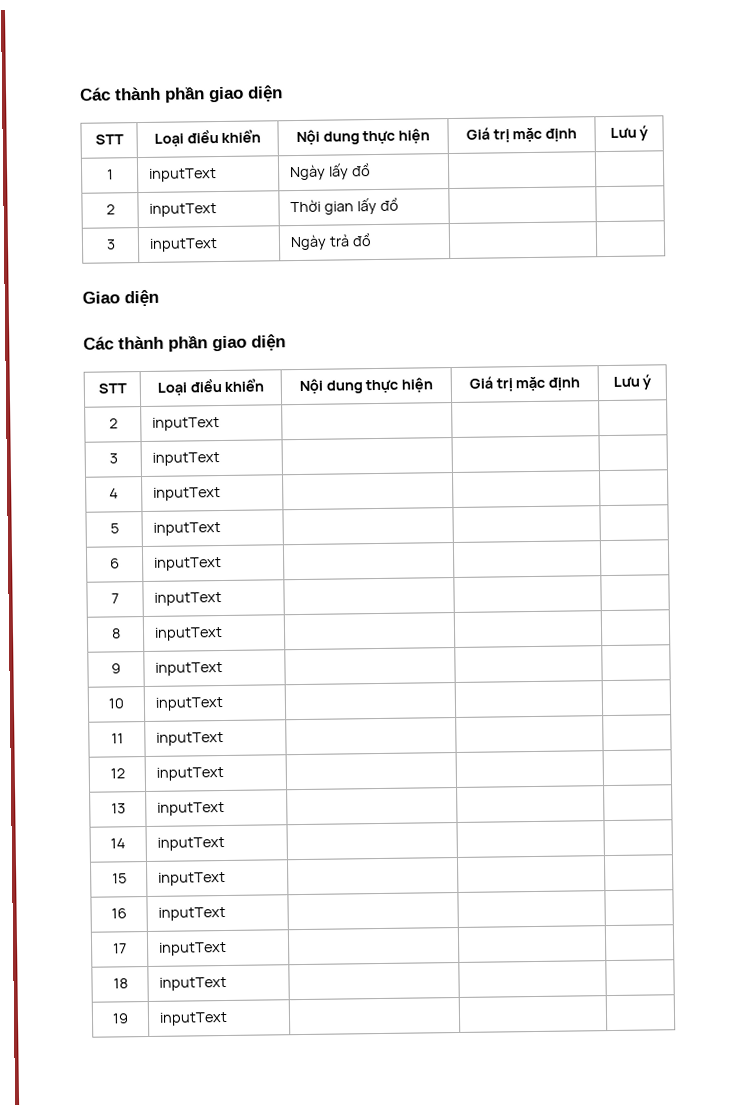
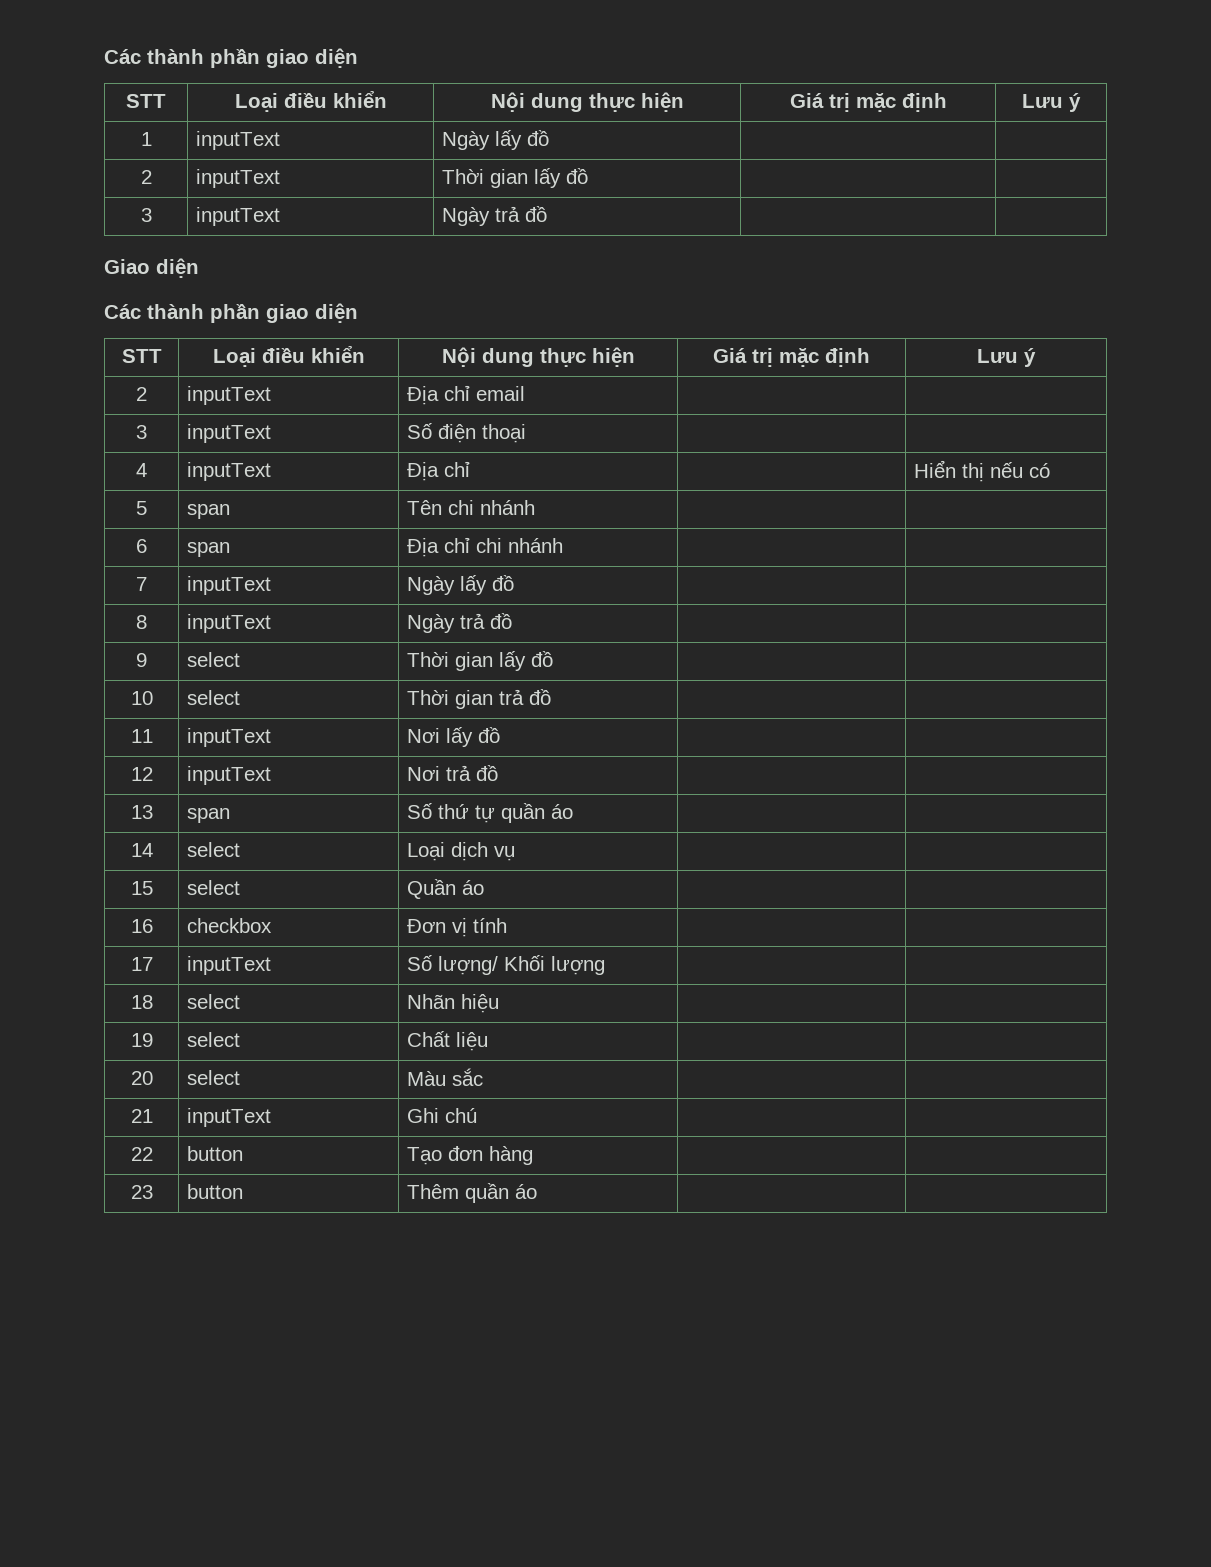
- 2 | inputText | | |
- 3 | inputText | | |
+ 2 | inputText | Địa chỉ email | |
+ 3 | inputText | Số điện thoại | |
- 4 | inputText | | |
- 5 | inputText | | |
- 6 | inputText | | |
+ 4 | inputText | Địa chỉ | | Hiển thị nếu có
+ 5 | span | Tên chi nhánh | |
+ 6 | span | Địa chỉ chi nhánh | |
- 7 | inputText | | |
+ 7 | inputText | Ngày lấy đồ | |
- 8 | inputText | | |
- 9 | inputText | | |
- 10 | inputText | | |
+ 8 | inputText | Ngày trả đồ | |
+ 9 | select | Thời gian lấy đồ | |
+ 10 | select | Thời gian trả đồ | |
- 11 | inputText | | |
+ 11 | inputText | Nơi lấy đồ | |
- 12 | inputText | | |
- 13 | inputText | | |
- 14 | inputText | | |
- 15 | inputText | | |
- 16 | inputText | | |
- 17 | inputText | | |
- 18 | inputText | | |
- 19 | inputText | | |
+ 12 | inputText | Nơi trả đồ | |
+ 13 | span | Số thứ tự quần áo | |
+ 14 | select | Loại dịch vụ | |
+ 15 | select | Quần áo | |
+ 16 | checkbox | Đơn vị tính | |
+ 17 | inputText | Số lượng/ Khối lượng | |
+ 18 | select | Nhãn hiệu | |
+ 19 | select | Chất liệu | |
+ 20 | select | Màu sắc | |
+ 21 | inputText | Ghi chú | |
+ 22 | button | Tạo đơn hàng | |
+ 23 | button | Thêm quần áo | |

